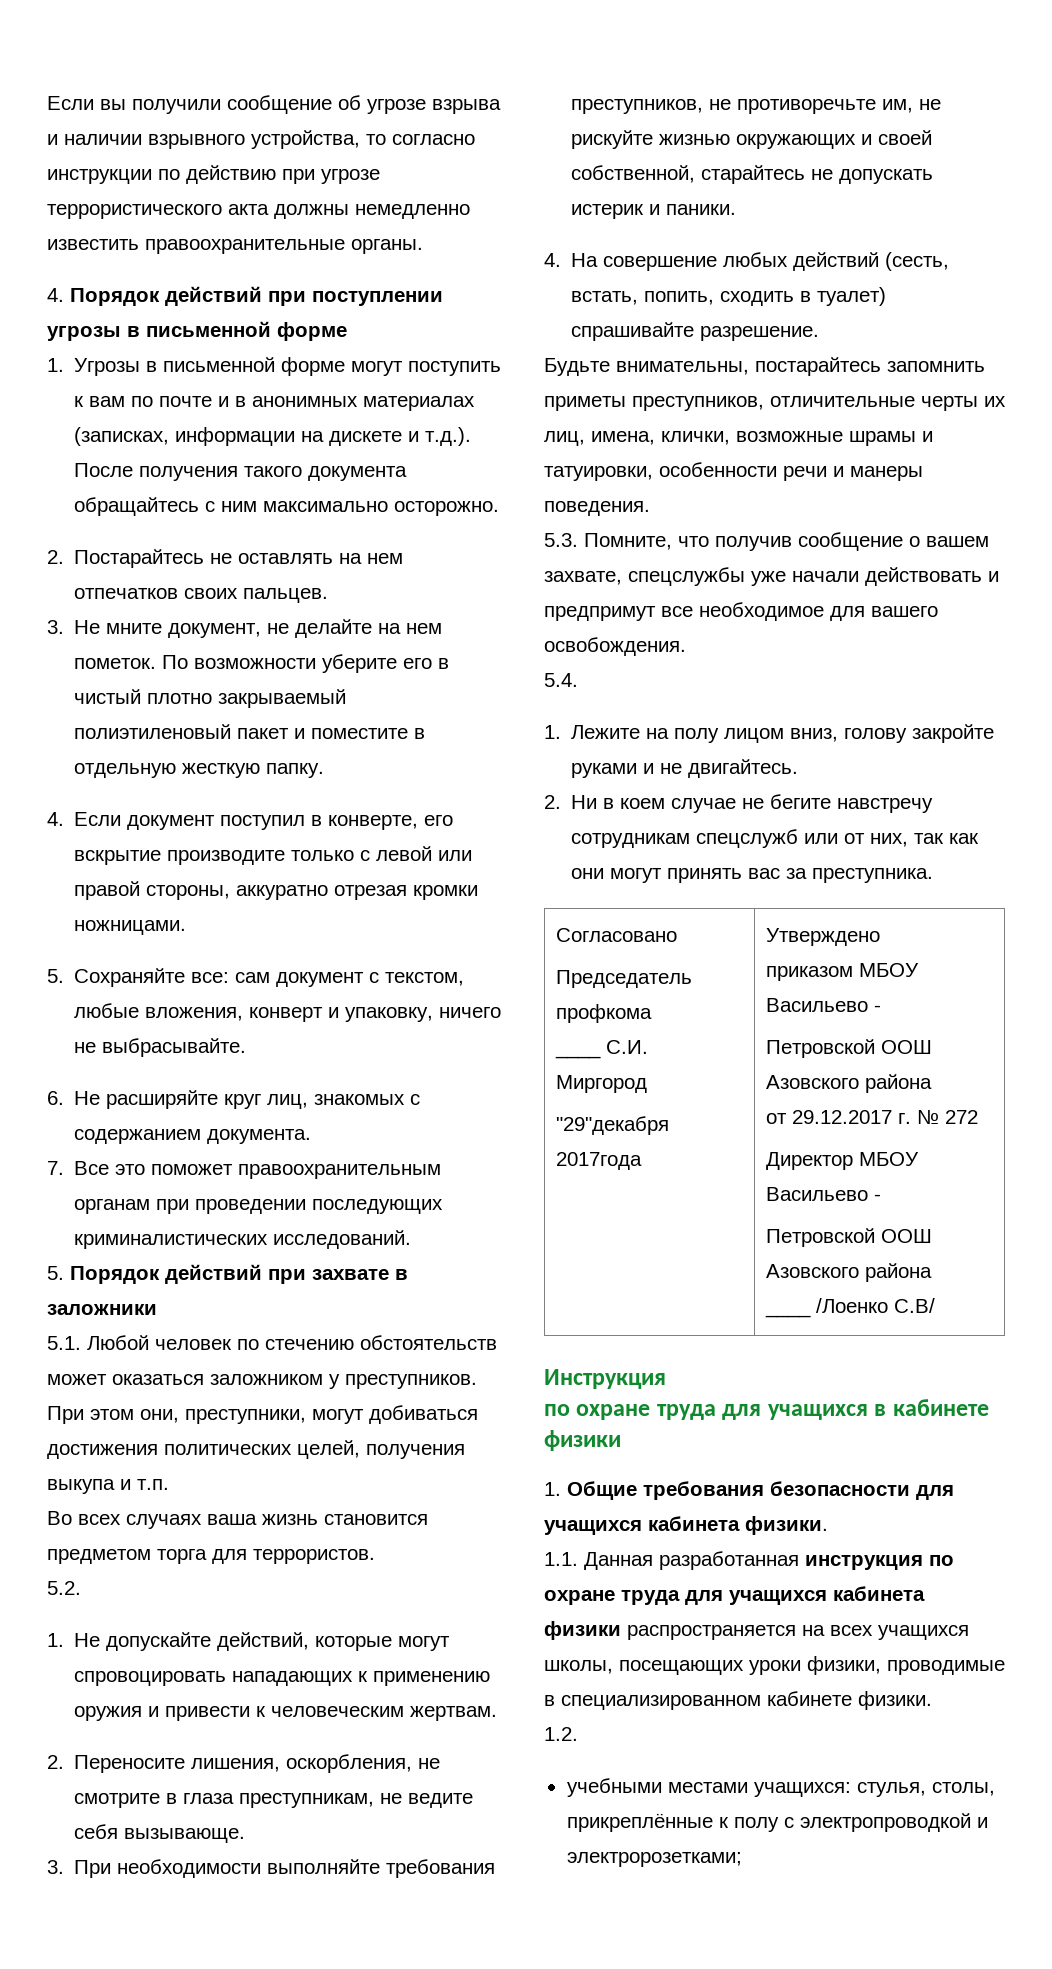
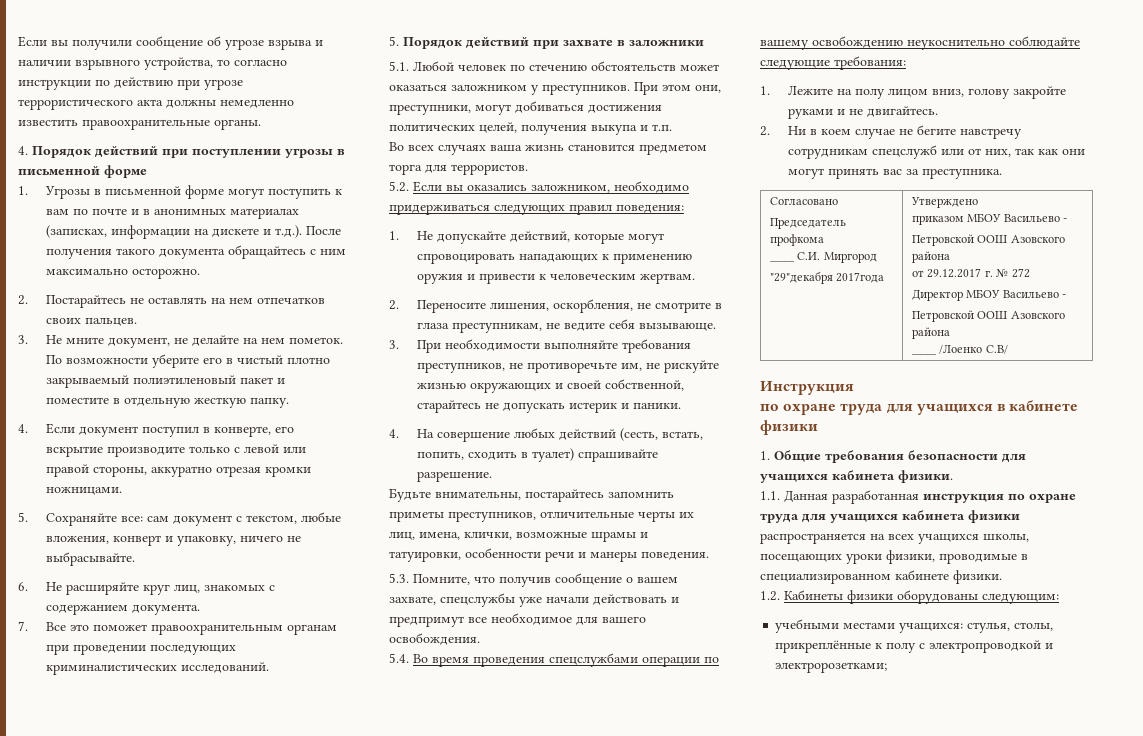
- 5.2.
+ 5.2. Если вы оказались заложником, необходимо придерживаться следующих правил поведения:
- 5.4.
+ 5.4. Во время проведения спецслужбами операции по вашему освобождению неукоснительно соблюдайте следующие требования:
- 1.2.
+ 1.2. Кабинеты физики оборудованы следующим:

